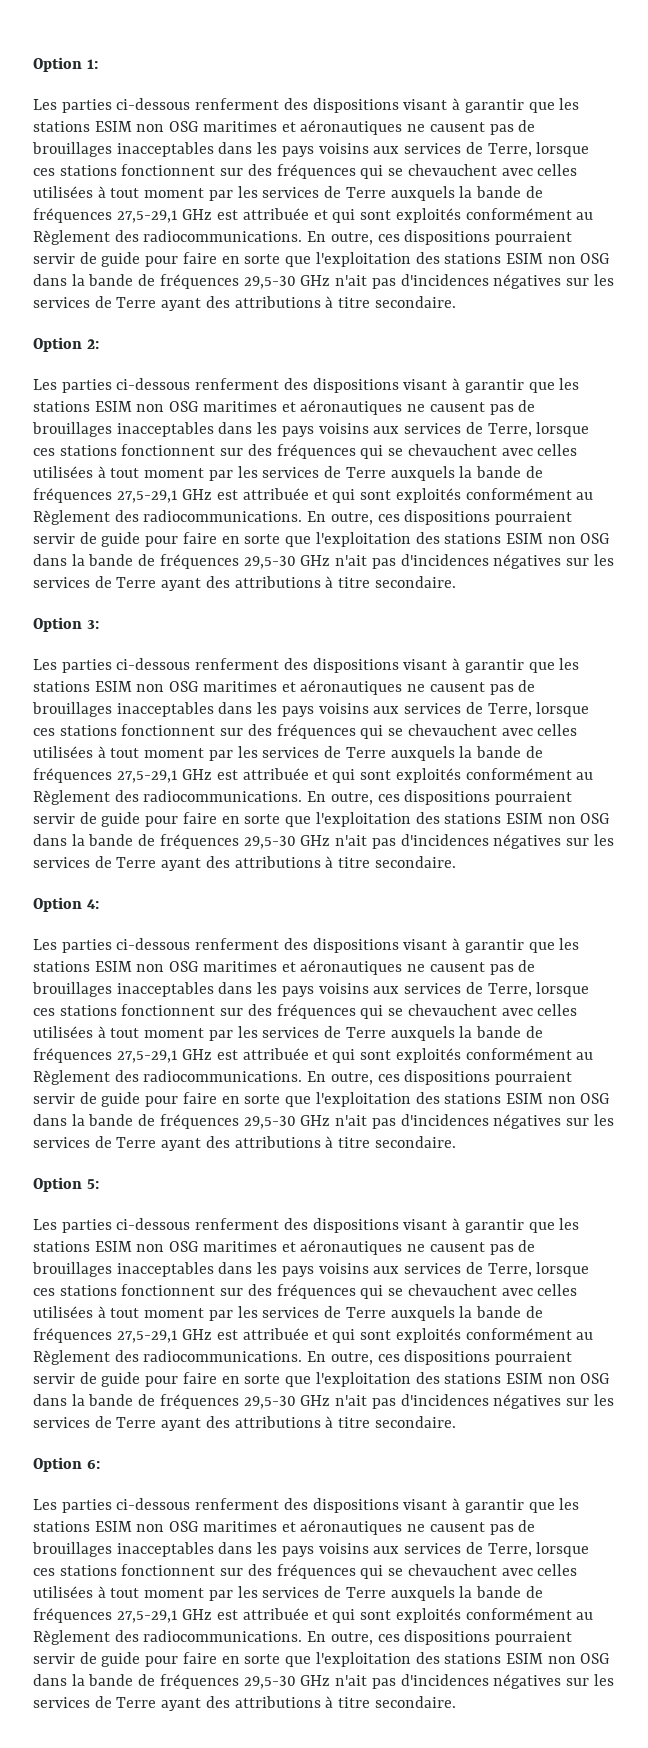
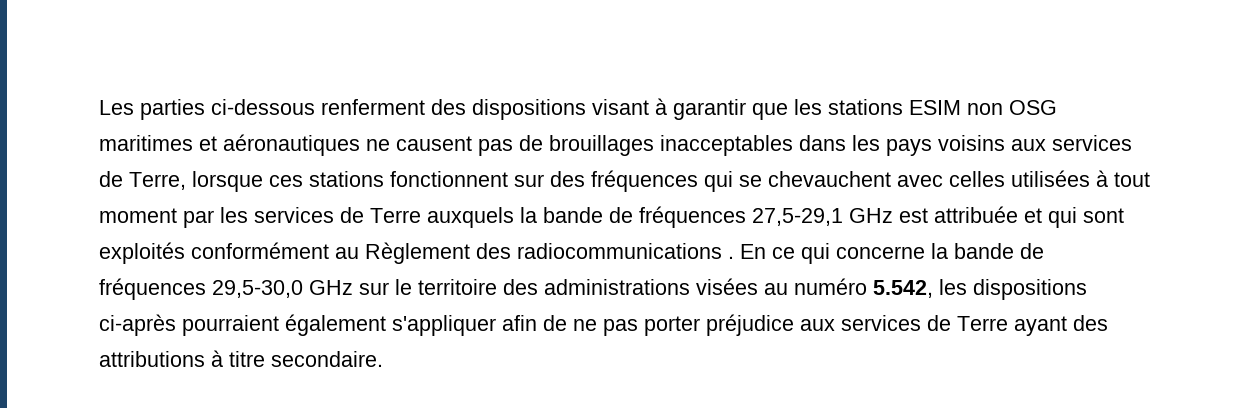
- Option 1:
- Les parties ci-dessous renferment des dispositions visant à garantir que les stations ESIM non OSG maritimes et aéronautiques ne causent pas de brouillages inacceptables dans les pays voisins aux services de Terre, lorsque ces stations fonctionnent sur des fréquences qui se chevauchent avec celles utilisées à tout moment par les services de Terre auxquels la bande de fréquences 27,5-29,1 GHz est attribuée et qui sont exploités conformément au Règlement des radiocommunications. En outre, ces dispositions pourraient servir de guide pour faire en sorte que l'exploitation des stations ESIM non OSG dans la bande de fréquences 29,5-30 GHz n'ait pas d'incidences négatives sur les services de Terre ayant des attributions à titre secondaire.
- Option 2:
- Les parties ci-dessous renferment des dispositions visant à garantir que les stations ESIM non OSG maritimes et aéronautiques ne causent pas de brouillages inacceptables dans les pays voisins aux services de Terre, lorsque ces stations fonctionnent sur des fréquences qui se chevauchent avec celles utilisées à tout moment par les services de Terre auxquels la bande de fréquences 27,5-29,1 GHz est attribuée et qui sont exploités conformément au Règlement des radiocommunications. En outre, ces dispositions pourraient servir de guide pour faire en sorte que l'exploitation des stations ESIM non OSG dans la bande de fréquences 29,5-30 GHz n'ait pas d'incidences négatives sur les services de Terre ayant des attributions à titre secondaire.
- Option 3:
- Les parties ci-dessous renferment des dispositions visant à garantir que les stations ESIM non OSG maritimes et aéronautiques ne causent pas de brouillages inacceptables dans les pays voisins aux services de Terre, lorsque ces stations fonctionnent sur des fréquences qui se chevauchent avec celles utilisées à tout moment par les services de Terre auxquels la bande de fréquences 27,5-29,1 GHz est attribuée et qui sont exploités conformément au Règlement des radiocommunications. En outre, ces dispositions pourraient servir de guide pour faire en sorte que l'exploitation des stations ESIM non OSG dans la bande de fréquences 29,5-30 GHz n'ait pas d'incidences négatives sur les services de Terre ayant des attributions à titre secondaire.
- Option 4:
- Les parties ci-dessous renferment des dispositions visant à garantir que les stations ESIM non OSG maritimes et aéronautiques ne causent pas de brouillages inacceptables dans les pays voisins aux services de Terre, lorsque ces stations fonctionnent sur des fréquences qui se chevauchent avec celles utilisées à tout moment par les services de Terre auxquels la bande de fréquences 27,5-29,1 GHz est attribuée et qui sont exploités conformément au Règlement des radiocommunications. En outre, ces dispositions pourraient servir de guide pour faire en sorte que l'exploitation des stations ESIM non OSG dans la bande de fréquences 29,5-30 GHz n'ait pas d'incidences négatives sur les services de Terre ayant des attributions à titre secondaire.
- Option 5:
- Les parties ci-dessous renferment des dispositions visant à garantir que les stations ESIM non OSG maritimes et aéronautiques ne causent pas de brouillages inacceptables dans les pays voisins aux services de Terre, lorsque ces stations fonctionnent sur des fréquences qui se chevauchent avec celles utilisées à tout moment par les services de Terre auxquels la bande de fréquences 27,5-29,1 GHz est attribuée et qui sont exploités conformément au Règlement des radiocommunications. En outre, ces dispositions pourraient servir de guide pour faire en sorte que l'exploitation des stations ESIM non OSG dans la bande de fréquences 29,5-30 GHz n'ait pas d'incidences négatives sur les services de Terre ayant des attributions à titre secondaire.
- Option 6:
- Les parties ci-dessous renferment des dispositions visant à garantir que les stations ESIM non OSG maritimes et aéronautiques ne causent pas de brouillages inacceptables dans les pays voisins aux services de Terre, lorsque ces stations fonctionnent sur des fréquences qui se chevauchent avec celles utilisées à tout moment par les services de Terre auxquels la bande de fréquences 27,5-29,1 GHz est attribuée et qui sont exploités conformément au Règlement des radiocommunications. En outre, ces dispositions pourraient servir de guide pour faire en sorte que l'exploitation des stations ESIM non OSG dans la bande de fréquences 29,5-30 GHz n'ait pas d'incidences négatives sur les services de Terre ayant des attributions à titre secondaire.
+ Les parties ci-dessous renferment des dispositions visant à garantir que les stations ESIM non OSG maritimes et aéronautiques ne causent pas de brouillages inacceptables dans les pays voisins aux services de Terre, lorsque ces stations fonctionnent sur des fréquences qui se chevauchent avec celles utilisées à tout moment par les services de Terre auxquels la bande de fréquences 27,5-29,1 GHz est attribuée et qui sont exploités conformément au Règlement des radiocommunications . En ce qui concerne la bande de fréquences 29,5-30,0 GHz sur le territoire des administrations visées au numéro 5.542, les dispositions ci-après pourraient également s'appliquer afin de ne pas porter préjudice aux services de Terre ayant des attributions à titre secondaire.

